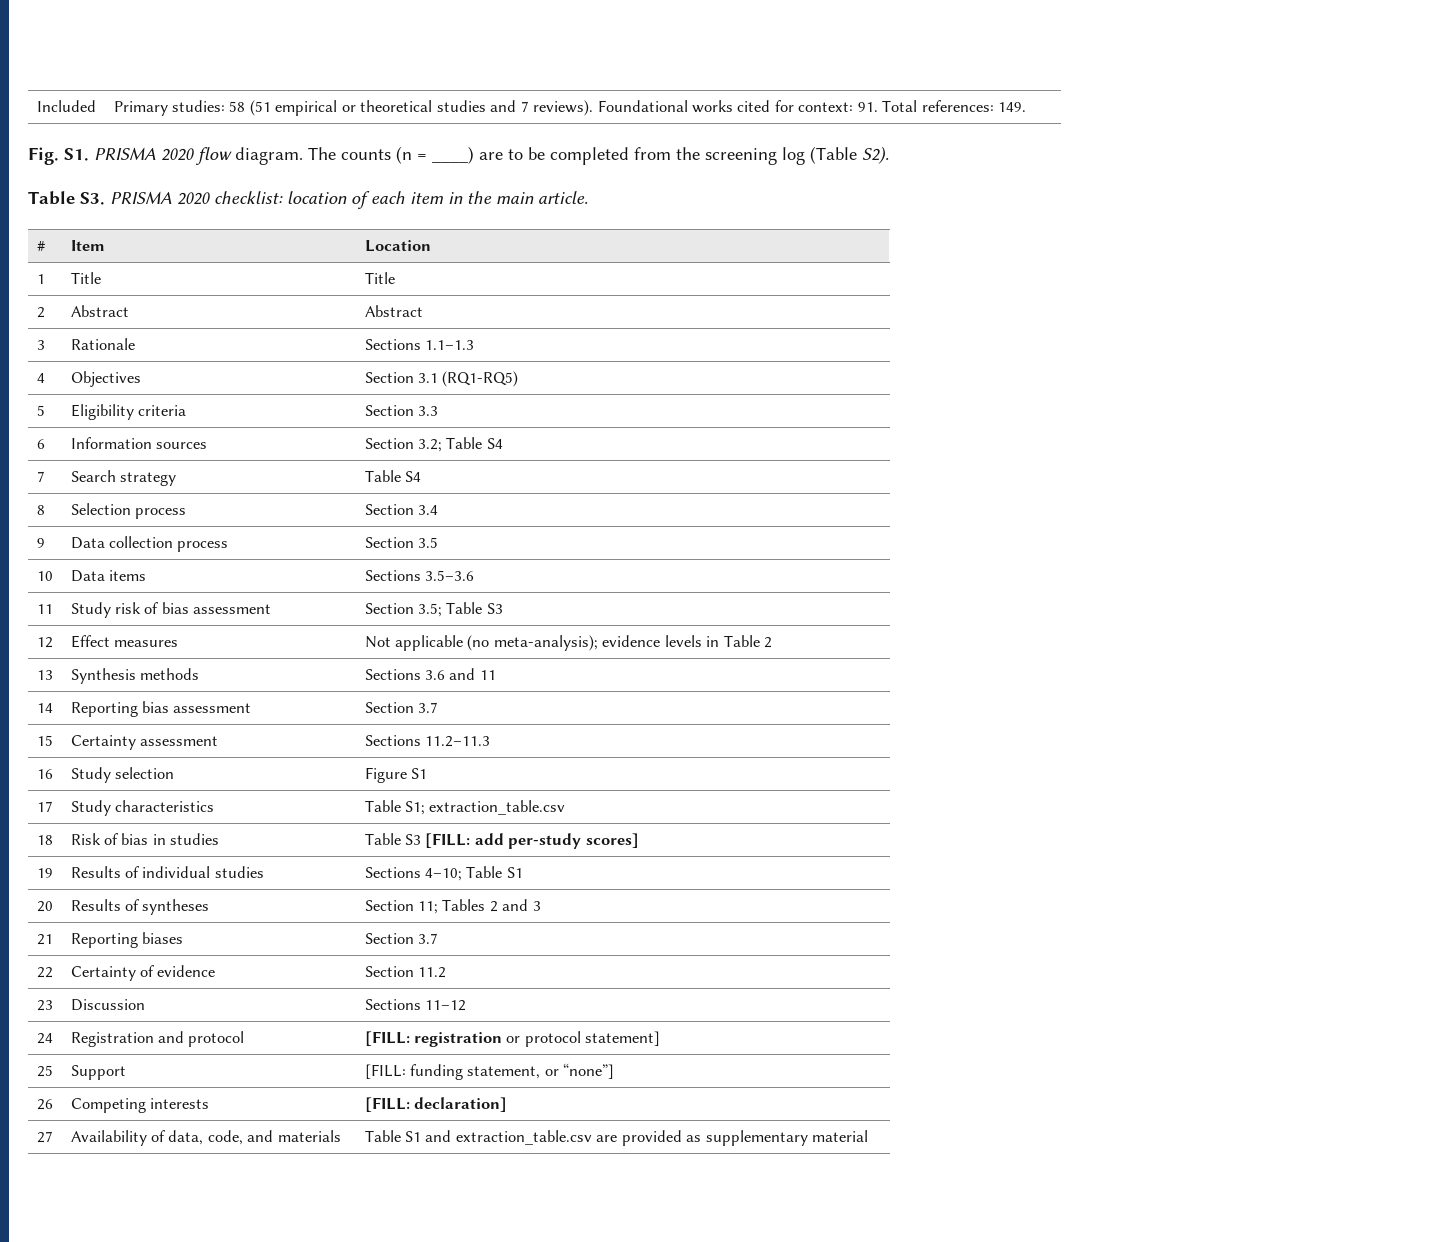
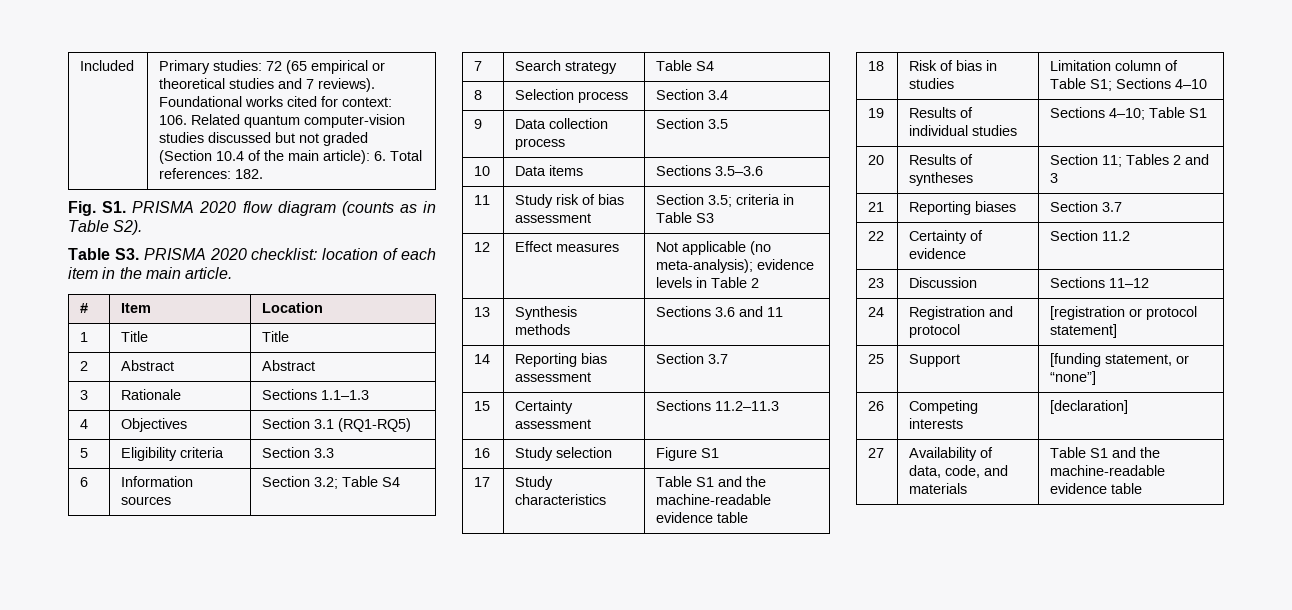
- Included | Primary studies: 58 (51 empirical or theoretical studies and 7 reviews). Foundational works cited for context: 91. Total references: 149.
+ Included | Primary studies: 72 (65 empirical or theoretical studies and 7 reviews). Foundational works cited for context: 106. Related quantum computer-vision studies discussed but not graded (Section 10.4 of the main article): 6. Total references: 182.
- Fig. S1. PRISMA 2020 flow diagram. The counts (n = ____) are to be completed from the screening log (Table S2).
+ Fig. S1. PRISMA 2020 flow diagram (counts as in Table S2).
- 11 | Study risk of bias assessment | Section 3.5; Table S3
+ 11 | Study risk of bias assessment | Section 3.5; criteria in Table S3
- 17 | Study characteristics | Table S1; extraction_table.csv
+ 17 | Study characteristics | Table S1 and the machine-readable evidence table
- 18 | Risk of bias in studies | Table S3 [FILL: add per-study scores]
+ 18 | Risk of bias in studies | Limitation column of Table S1; Sections 4–10
- 24 | Registration and protocol | [FILL: registration or protocol statement]
+ 24 | Registration and protocol | [registration or protocol statement]
- 25 | Support | [FILL: funding statement, or “none”]
+ 25 | Support | [funding statement, or “none”]
- 26 | Competing interests | [FILL: declaration]
+ 26 | Competing interests | [declaration]
- 27 | Availability of data, code, and materials | Table S1 and extraction_table.csv are provided as supplementary material
+ 27 | Availability of data, code, and materials | Table S1 and the machine-readable evidence table

